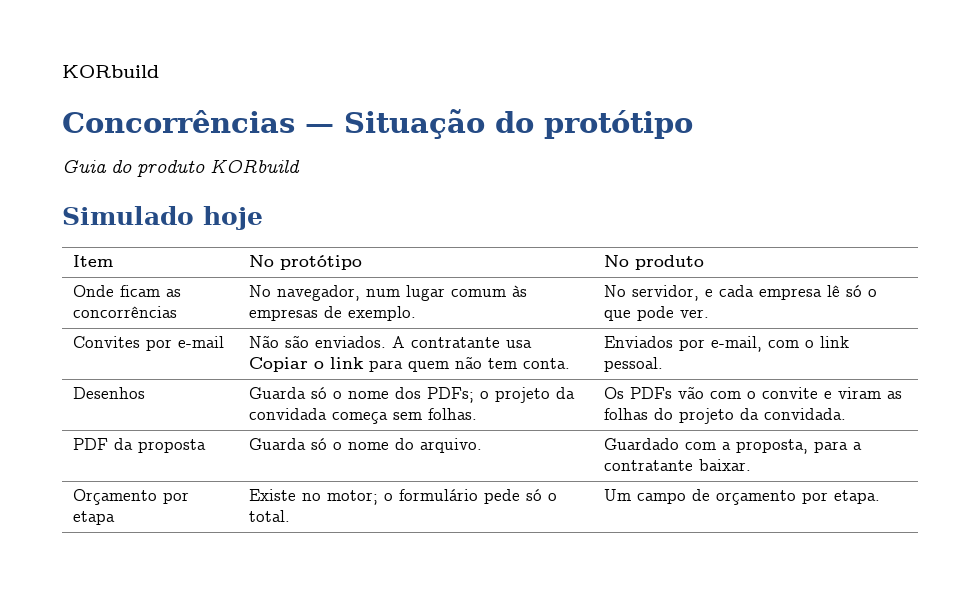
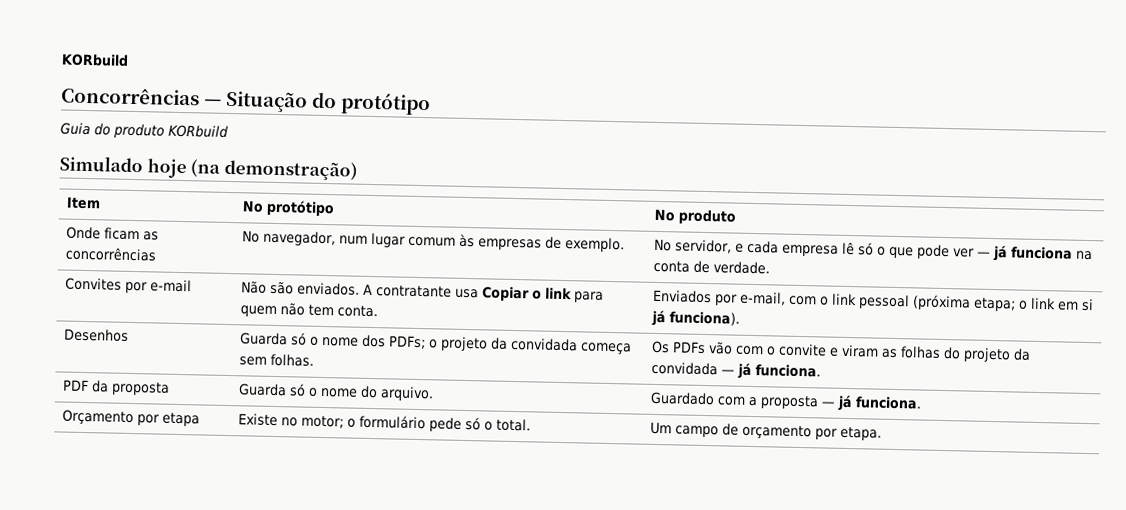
- Simulado hoje
+ Simulado hoje (na demonstração)
- Onde ficam as concorrências | No navegador, num lugar comum às empresas de exemplo. | No servidor, e cada empresa lê só o que pode ver.
+ Onde ficam as concorrências | No navegador, num lugar comum às empresas de exemplo. | No servidor, e cada empresa lê só o que pode ver — já funciona na conta de verdade.
- Convites por e-mail | Não são enviados. A contratante usa Copiar o link para quem não tem conta. | Enviados por e-mail, com o link pessoal.
+ Convites por e-mail | Não são enviados. A contratante usa Copiar o link para quem não tem conta. | Enviados por e-mail, com o link pessoal (próxima etapa; o link em si já funciona).
- Desenhos | Guarda só o nome dos PDFs; o projeto da convidada começa sem folhas. | Os PDFs vão com o convite e viram as folhas do projeto da convidada.
+ Desenhos | Guarda só o nome dos PDFs; o projeto da convidada começa sem folhas. | Os PDFs vão com o convite e viram as folhas do projeto da convidada — já funciona.
- PDF da proposta | Guarda só o nome do arquivo. | Guardado com a proposta, para a contratante baixar.
+ PDF da proposta | Guarda só o nome do arquivo. | Guardado com a proposta — já funciona.

